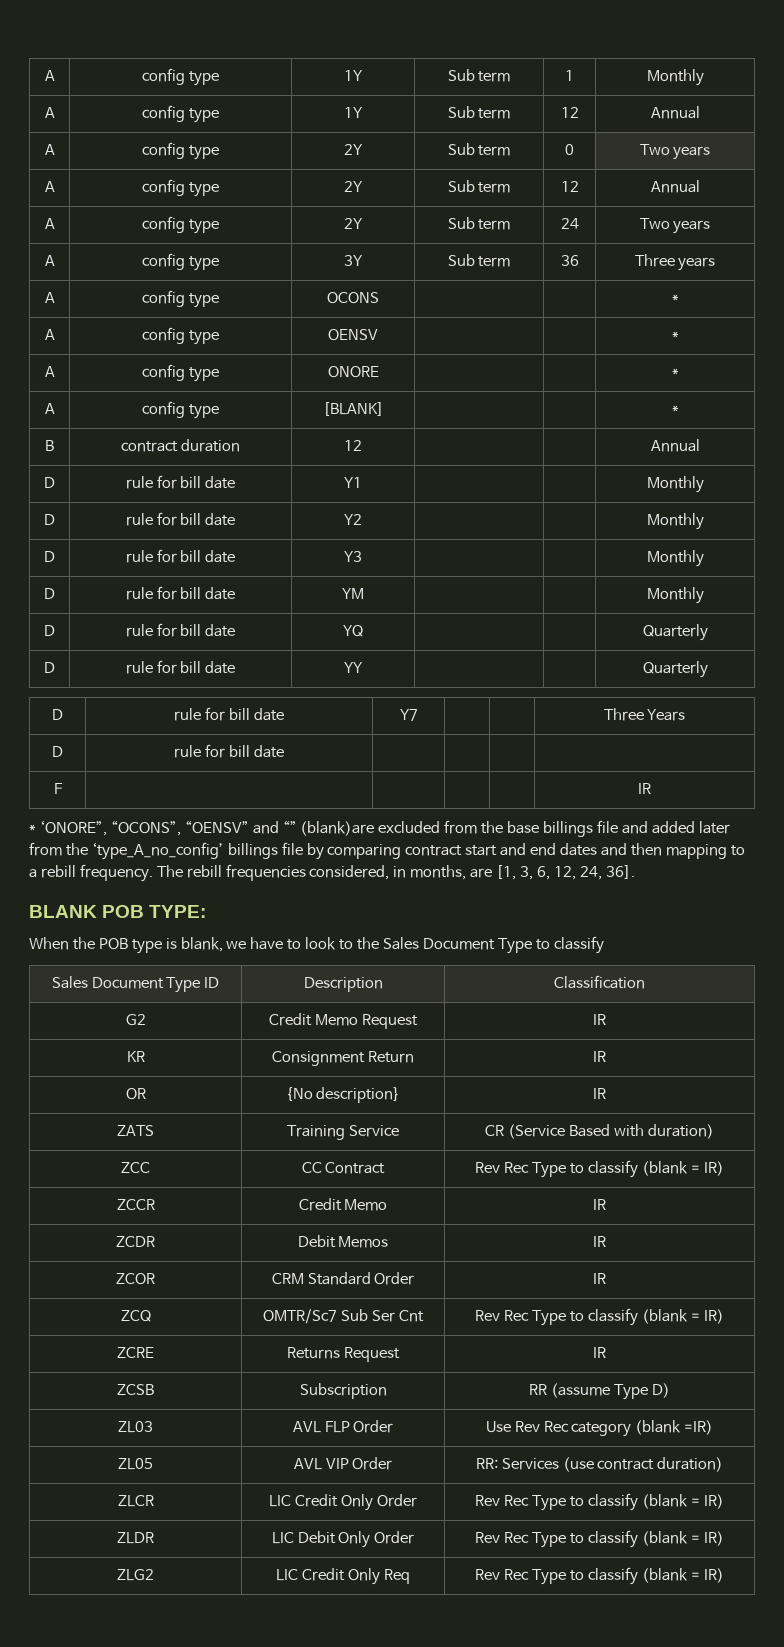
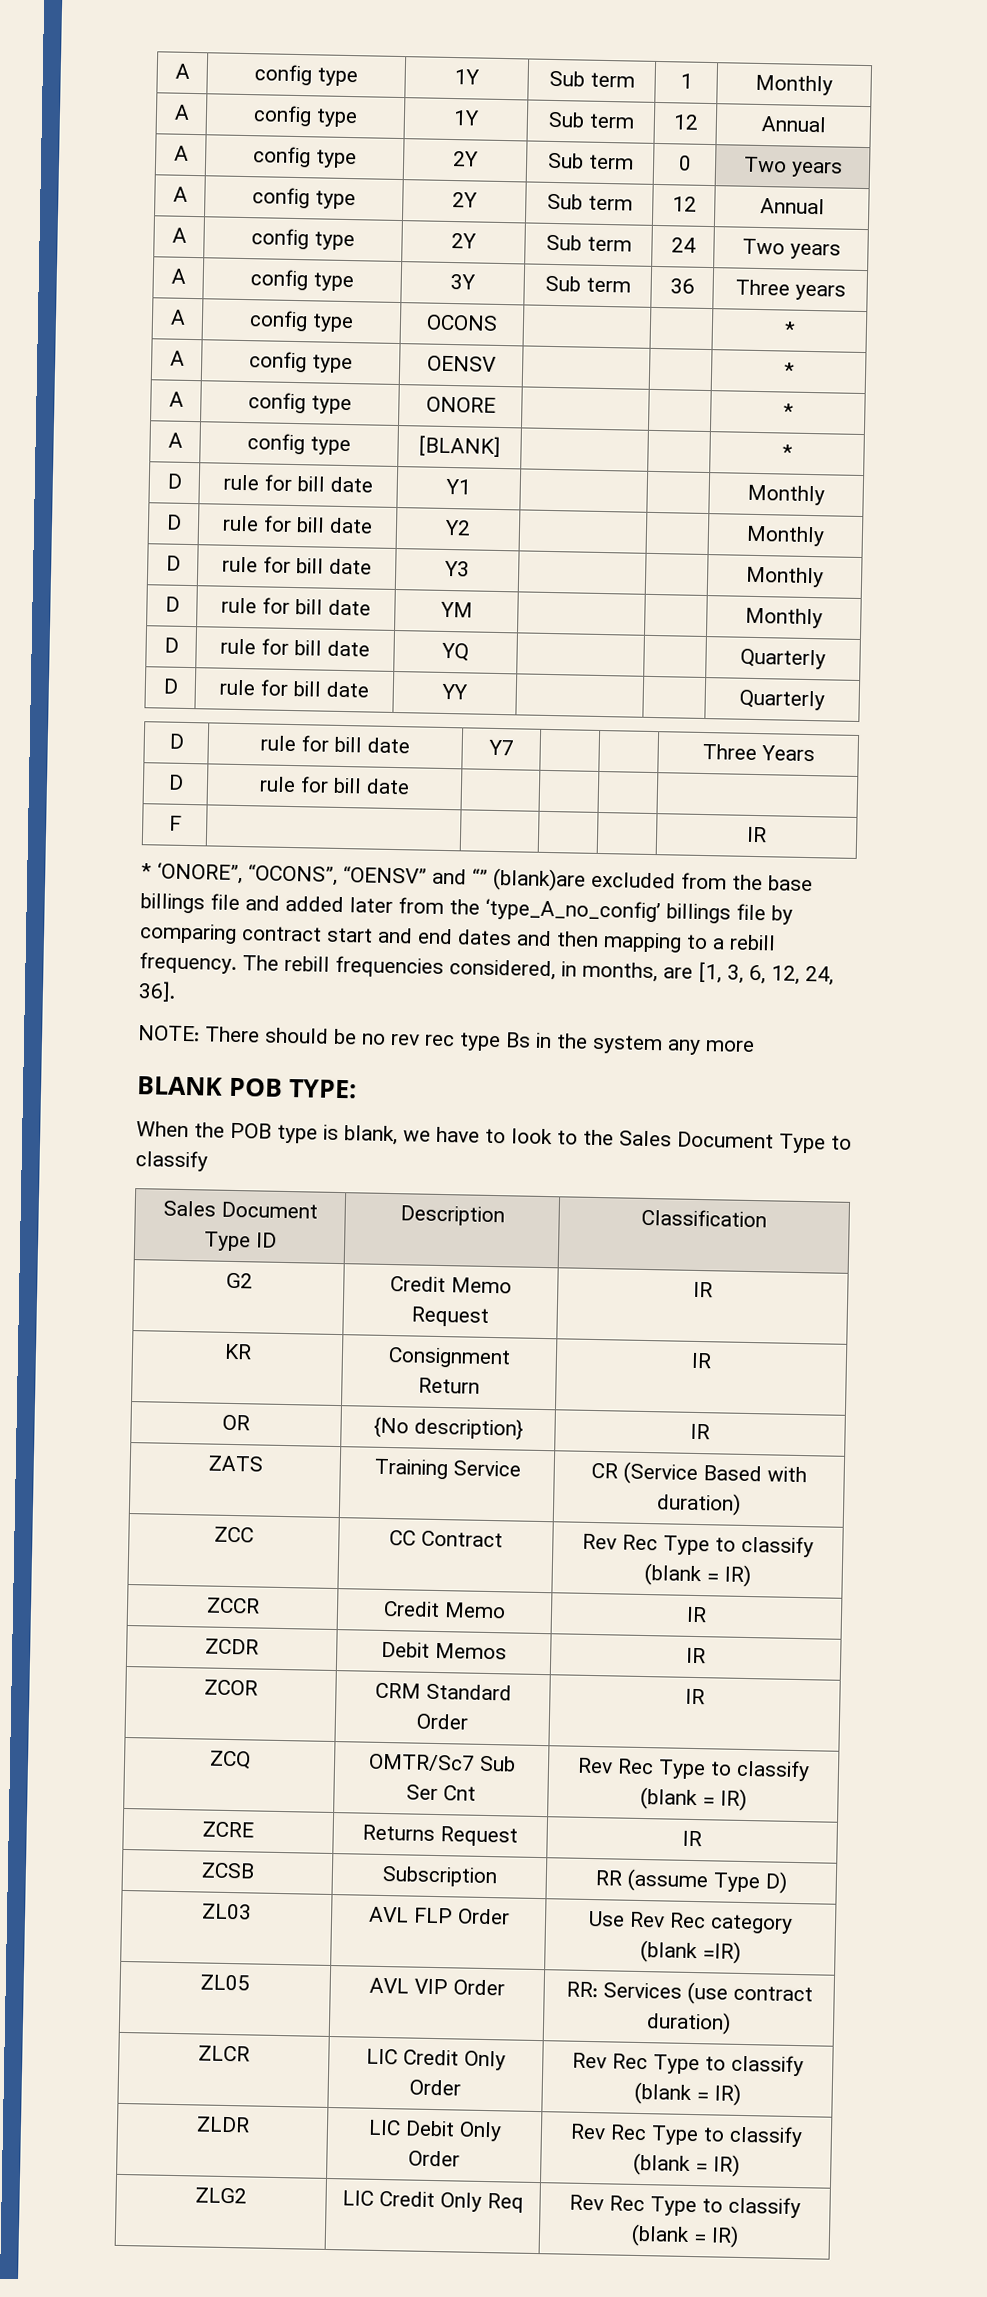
- B | contract duration | 12 | | | Annual
+ NOTE: There should be no rev rec type Bs in the system any more

